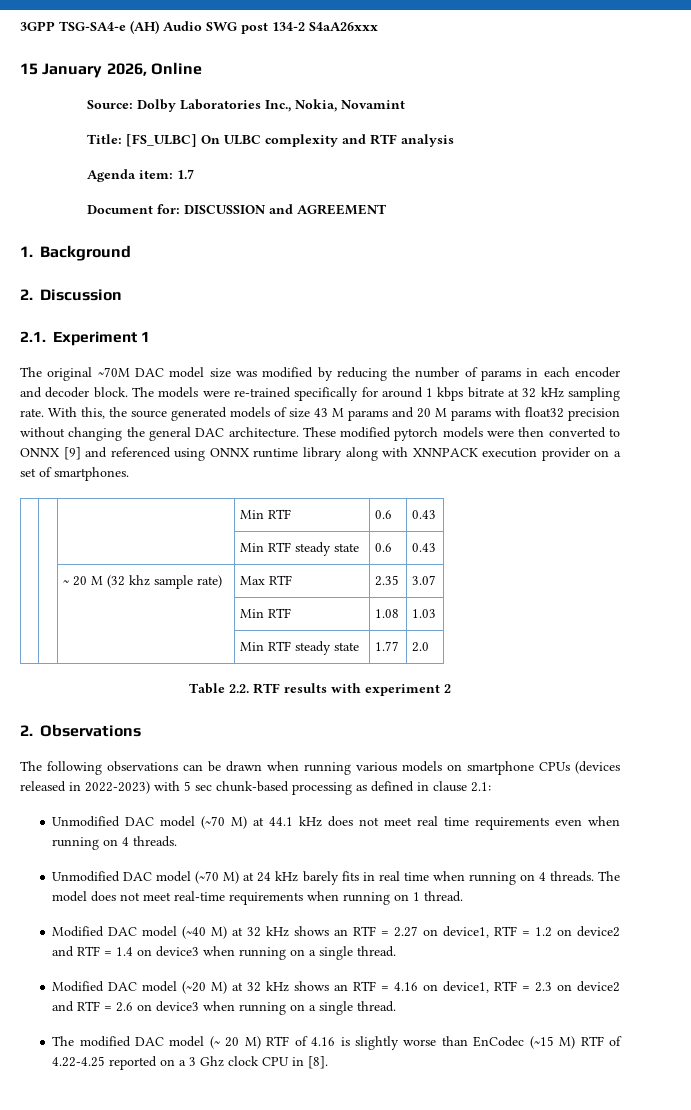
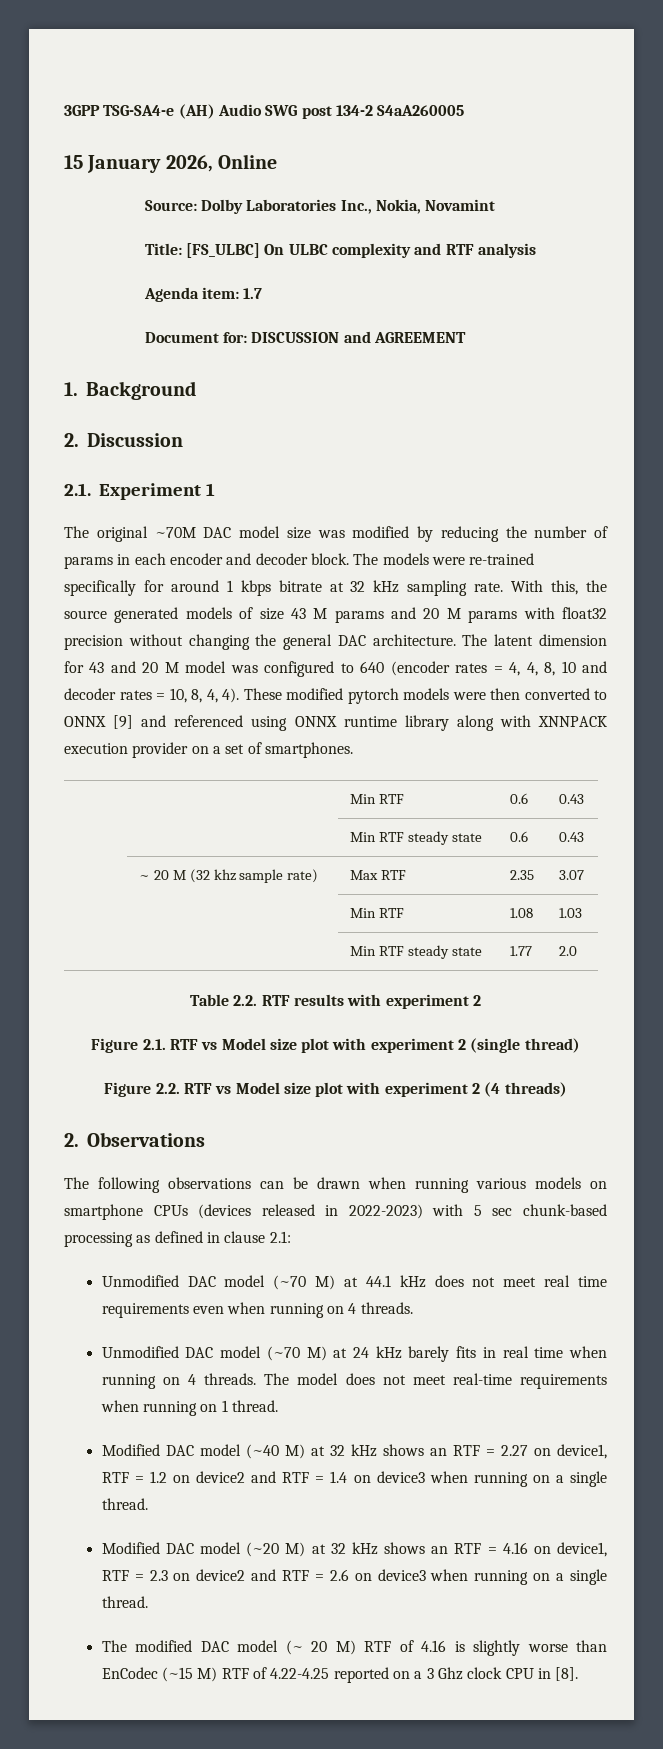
- 3GPP TSG-SA4-e (AH) Audio SWG post 134-2 S4aA26xxx
+ 3GPP TSG-SA4-e (AH) Audio SWG post 134-2 S4aA260005
+ The latent dimension for 43 and 20 M model was configured to 640 (encoder rates = 4, 4, 8, 10 and decoder rates = 10, 8, 4, 4).
+ Figure 2.1. RTF vs Model size plot with experiment 2 (single thread)
+ Figure 2.2. RTF vs Model size plot with experiment 2 (4 threads)

